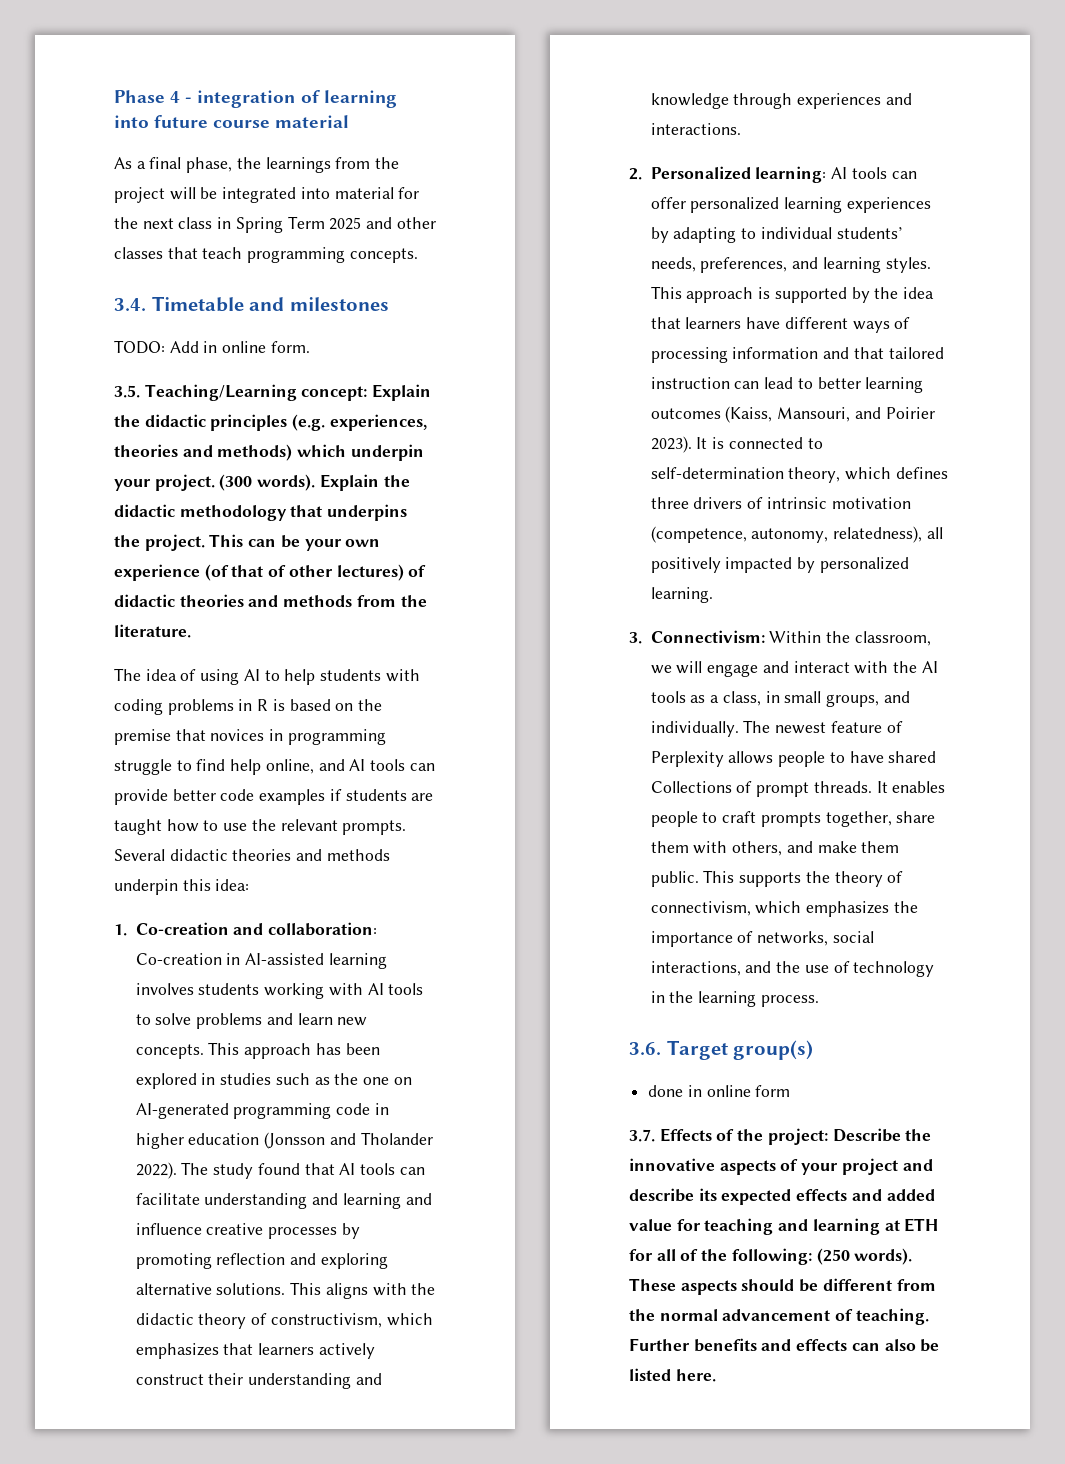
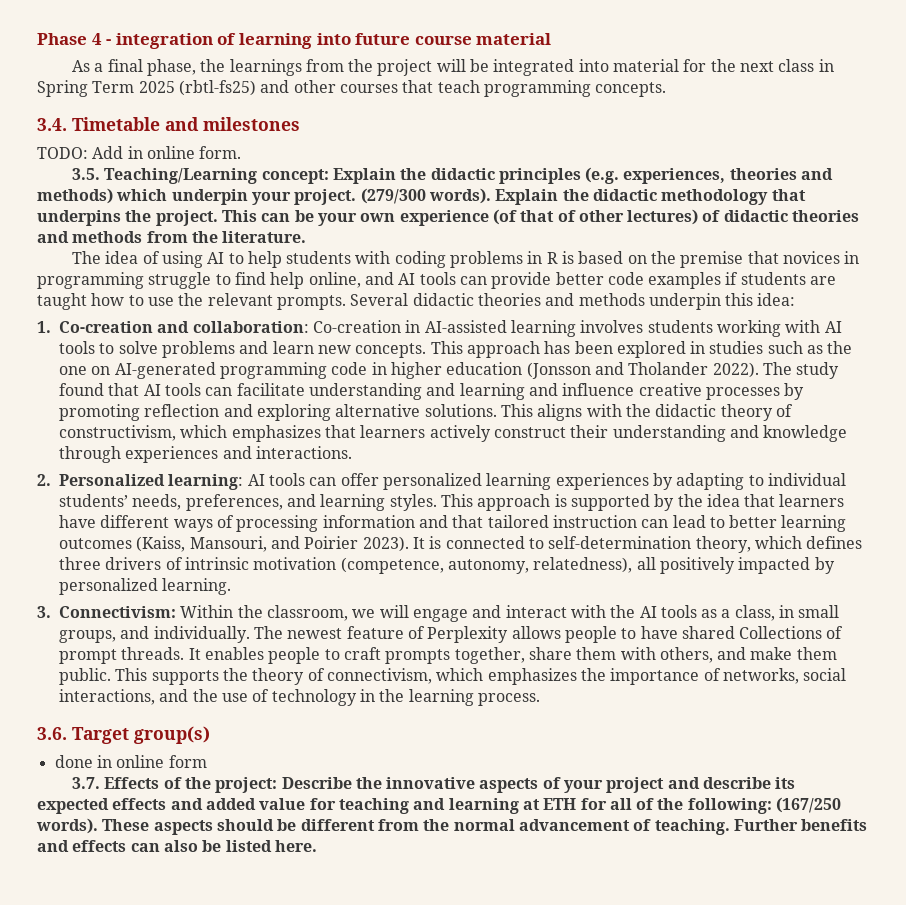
- As a final phase, the learnings from the project will be integrated into material for the next class in Spring Term 2025 and other classes that teach programming concepts.
+ As a final phase, the learnings from the project will be integrated into material for the next class in Spring Term 2025 (rbtl-fs25) and other courses that teach programming concepts.
- (300 words).
+ (279/300 words).
- 3.7. Effects of the project: Describe the innovative aspects of your project and describe its expected effects and added value for teaching and learning at ETH for all of the following: (250 words).
+ 3.7. Effects of the project: Describe the innovative aspects of your project and describe its expected effects and added value for teaching and learning at ETH for all of the following: (167/250 words).

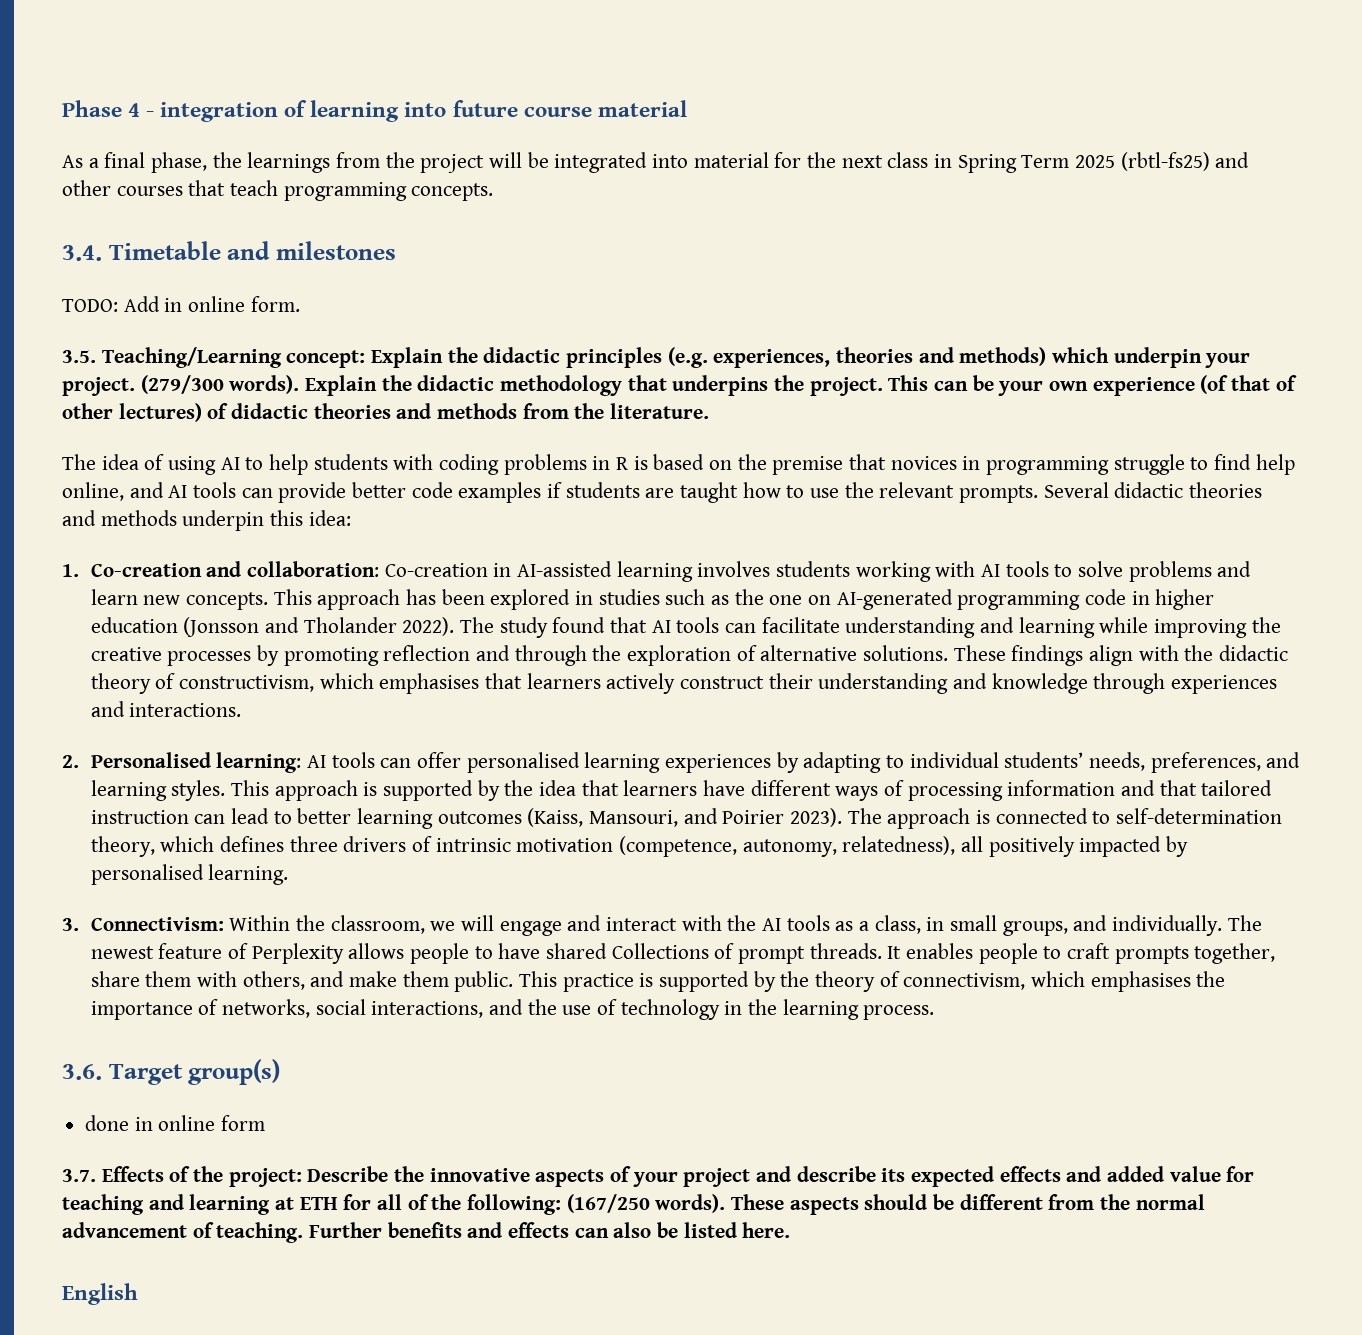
- The study found that AI tools can facilitate understanding and learning and influence creative processes by promoting reflection and exploring alternative solutions. This aligns with the didactic theory of constructivism, which emphasizes that learners actively construct their understanding and knowledge through experiences and interactions.
+ The study found that AI tools can facilitate understanding and learning while improving the creative processes by promoting reflection and through the exploration of alternative solutions. These findings align with the didactic theory of constructivism, which emphasises that learners actively construct their understanding and knowledge through experiences and interactions.
- 2. Personalized learning: AI tools can offer personalized learning experiences by adapting to individual students’ needs, preferences, and learning styles.
+ 2. Personalised learning: AI tools can offer personalised learning experiences by adapting to individual students’ needs, preferences, and learning styles.
- It is connected to self-determination theory, which defines three drivers of intrinsic motivation (competence, autonomy, relatedness), all positively impacted by personalized learning.
+ The approach is connected to self-determination theory, which defines three drivers of intrinsic motivation (competence, autonomy, relatedness), all positively impacted by personalised learning.
- This supports the theory of connectivism, which emphasizes the importance of networks, social interactions, and the use of technology in the learning process.
+ This practice is supported by the theory of connectivism, which emphasises the importance of networks, social interactions, and the use of technology in the learning process.
+ English

